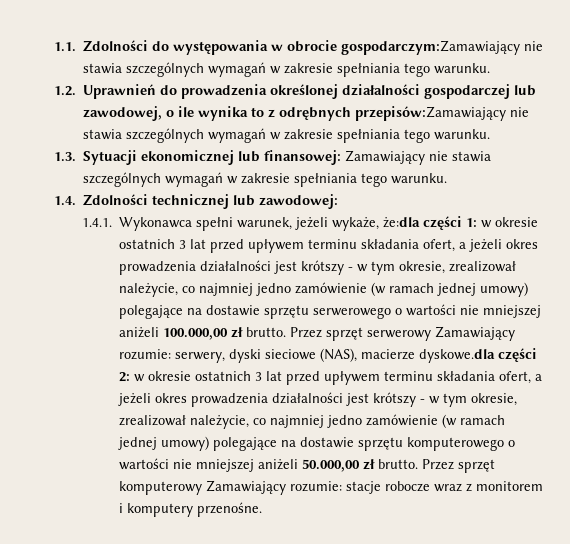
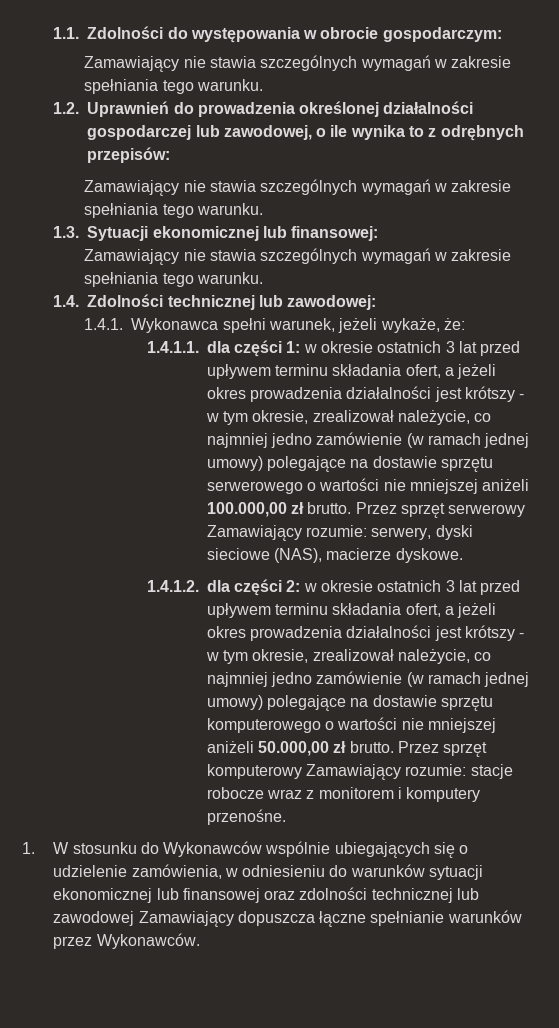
- 1.1. Zdolności do występowania w obrocie gospodarczym:Zamawiający nie stawia szczególnych wymagań w zakresie spełniania tego warunku.
+ 1.1. Zdolności do występowania w obrocie gospodarczym:
+ Zamawiający nie stawia szczególnych wymagań w zakresie spełniania tego warunku.
- 1.2. Uprawnień do prowadzenia określonej działalności gospodarczej lub zawodowej, o ile wynika to z odrębnych przepisów:Zamawiający nie stawia szczególnych wymagań w zakresie spełniania tego warunku.
+ 1.2. Uprawnień do prowadzenia określonej działalności gospodarczej lub zawodowej, o ile wynika to z odrębnych przepisów:
+ Zamawiający nie stawia szczególnych wymagań w zakresie spełniania tego warunku.
- 1.3. Sytuacji ekonomicznej lub finansowej: Zamawiający nie stawia szczególnych wymagań w zakresie spełniania tego warunku.
+ 1.3. Sytuacji ekonomicznej lub finansowej:
+ Zamawiający nie stawia szczególnych wymagań w zakresie spełniania tego warunku.
- 1.4.1. Wykonawca spełni warunek, jeżeli wykaże, że:dla części 1: w okresie ostatnich 3 lat przed upływem terminu składania ofert, a jeżeli okres prowadzenia działalności jest krótszy - w tym okresie, zrealizował należycie, co najmniej jedno zamówienie (w ramach jednej umowy) polegające na dostawie sprzętu serwerowego o wartości nie mniejszej aniżeli 100.000,00 zł brutto.
+ 1.4.1. Wykonawca spełni warunek, jeżeli wykaże, że:
+ 1.4.1.1. dla części 1: w okresie ostatnich 3 lat przed upływem terminu składania ofert, a jeżeli okres prowadzenia działalności jest krótszy - w tym okresie, zrealizował należycie, co najmniej jedno zamówienie (w ramach jednej umowy) polegające na dostawie sprzętu serwerowego o wartości nie mniejszej aniżeli 100.000,00 zł brutto.
- Przez sprzęt serwerowy Zamawiający rozumie: serwery, dyski sieciowe (NAS), macierze dyskowe.dla części 2: w okresie ostatnich 3 lat przed upływem terminu składania ofert, a jeżeli okres prowadzenia działalności jest krótszy - w tym okresie, zrealizował należycie, co najmniej jedno zamówienie (w ramach jednej umowy) polegające na dostawie sprzętu komputerowego o wartości nie mniejszej aniżeli 50.000,00 zł brutto.
+ Przez sprzęt serwerowy Zamawiający rozumie: serwery, dyski sieciowe (NAS), macierze dyskowe.
+ 1.4.1.2. dla części 2: w okresie ostatnich 3 lat przed upływem terminu składania ofert, a jeżeli okres prowadzenia działalności jest krótszy - w tym okresie, zrealizował należycie, co najmniej jedno zamówienie (w ramach jednej umowy) polegające na dostawie sprzętu komputerowego o wartości nie mniejszej aniżeli 50.000,00 zł brutto.
+ 1. W stosunku do Wykonawców wspólnie ubiegających się o udzielenie zamówienia, w odniesieniu do warunków sytuacji ekonomicznej lub finansowej oraz zdolności technicznej lub zawodowej Zamawiający dopuszcza łączne spełnianie warunków przez Wykonawców.

